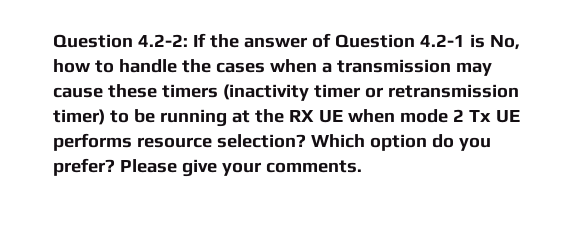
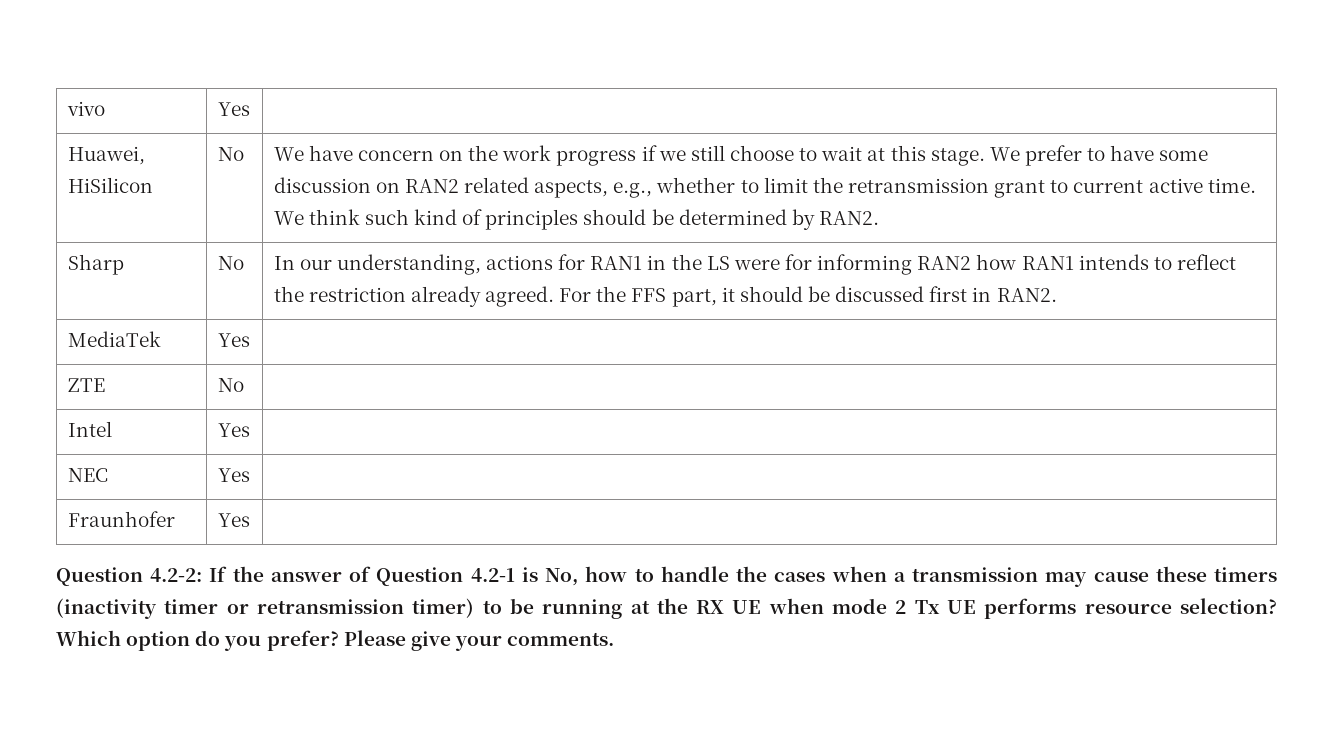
+ vivo | Yes |
+ Huawei, HiSilicon | No | We have concern on the work progress if we still choose to wait at this stage. We prefer to have some discussion on RAN2 related aspects, e.g., whether to limit the retransmission grant to current active time. We think such kind of principles should be determined by RAN2.
+ Sharp | No | In our understanding, actions for RAN1 in the LS were for informing RAN2 how RAN1 intends to reflect the restriction already agreed. For the FFS part, it should be discussed first in RAN2.
+ MediaTek | Yes |
+ ZTE | No |
+ Intel | Yes |
+ NEC | Yes |
+ Fraunhofer | Yes |

